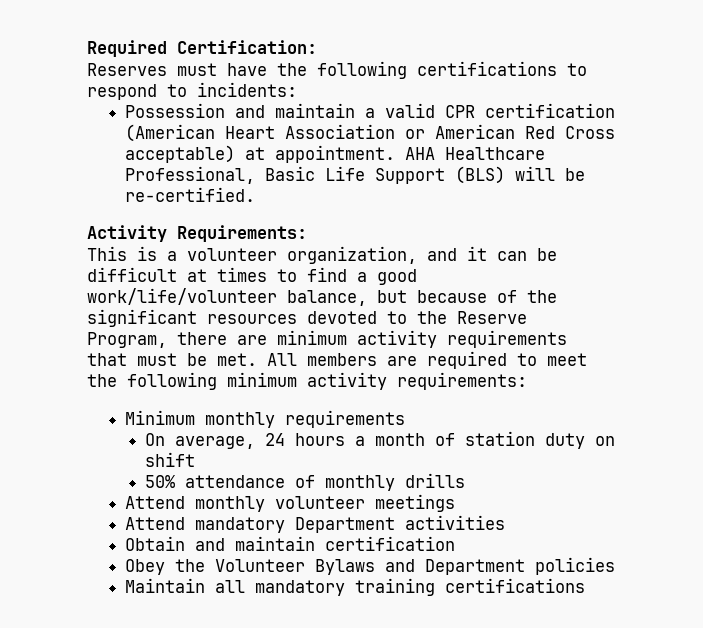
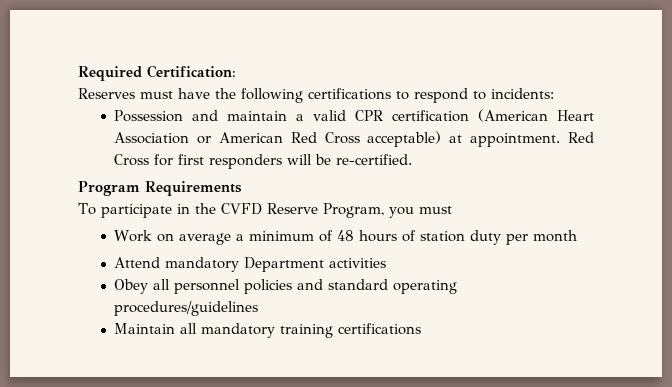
- AHA Healthcare Professional, Basic Life Support (BLS) will be re-certified.
- Activity Requirements:
- This is a volunteer organization, and it can be difficult at times to find a good work/life/volunteer balance, but because of the significant resources devoted to the Reserve Program, there are minimum activity requirements that must be met. All members are required to meet the following minimum activity requirements:
- Minimum monthly requirements
- On average, 24 hours a month of station duty on shift
- 50% attendance of monthly drills
- Attend monthly volunteer meetings
+ Red Cross for first responders will be re-certified.
+ Program Requirements
+ To participate in the CVFD Reserve Program, you must
+ Work on average a minimum of 48 hours of station duty per month
  Attend mandatory Department activities
- Obtain and maintain certification
- Obey the Volunteer Bylaws and Department policies
+ Obey all personnel policies and standard operating procedures/guidelines

